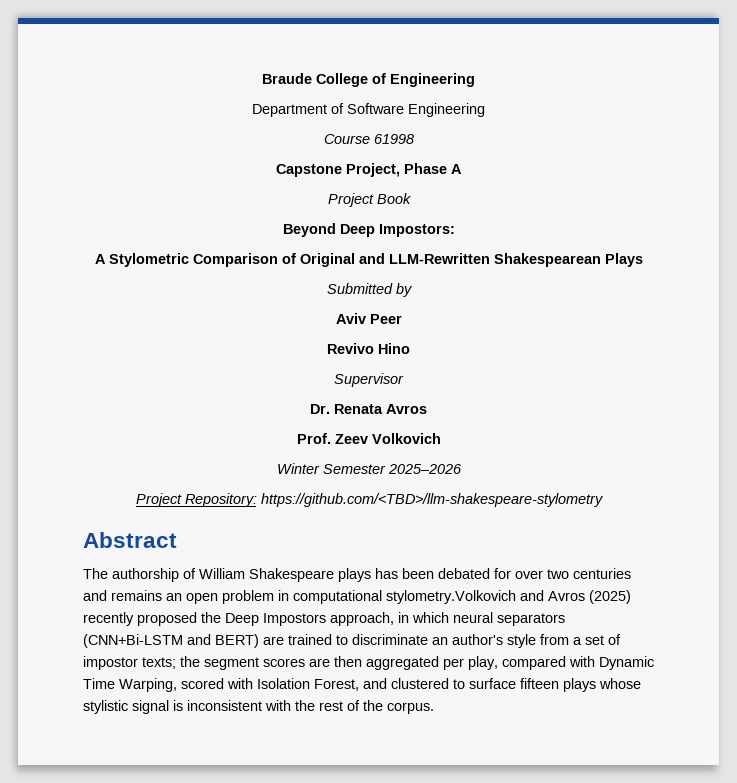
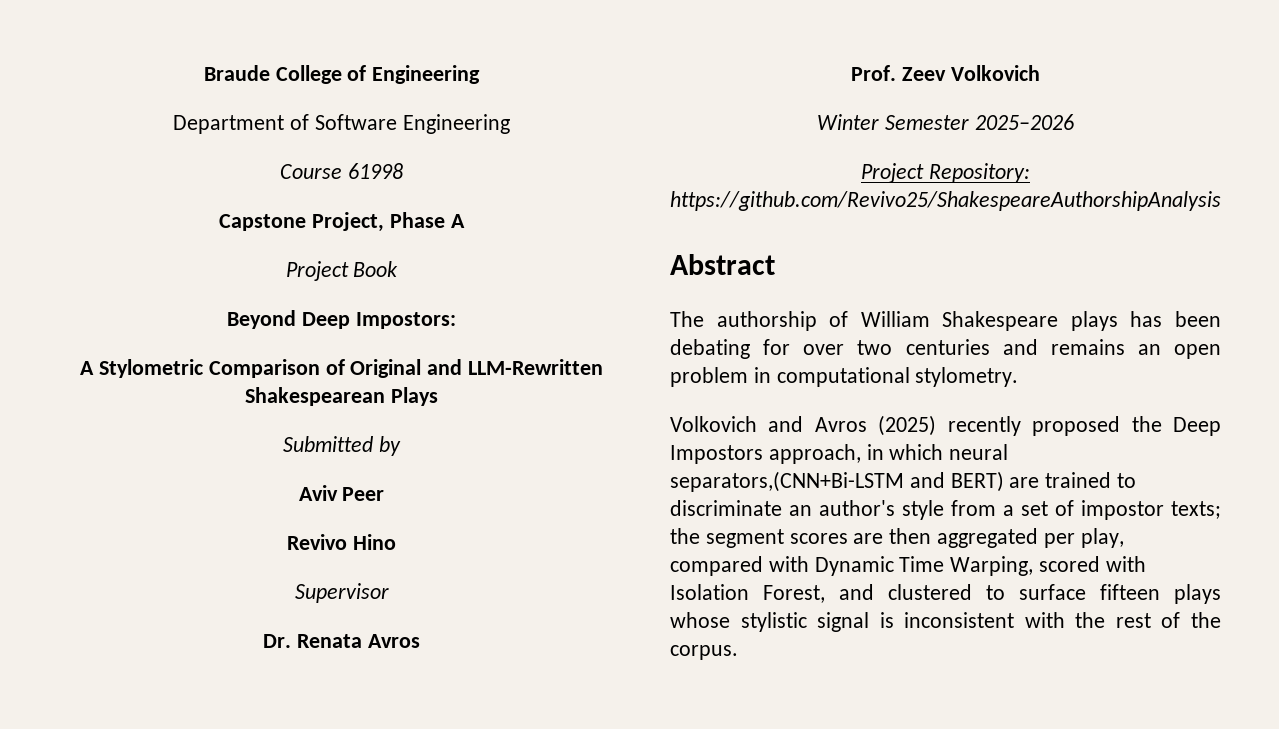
- Project Repository: https://github.com/<TBD>/llm-shakespeare-stylometry
+ Project Repository: https://github.com/Revivo25/ShakespeareAuthorshipAnalysis
- The authorship of William Shakespeare plays has been debated for over two centuries and remains an open problem in computational stylometry.Volkovich and Avros (2025) recently proposed the Deep Impostors approach, in which neural separators (CNN+Bi-LSTM and BERT) are trained to discriminate an author's style from a set of impostor texts;
+ The authorship of William Shakespeare plays has been debating for over two centuries and remains an open problem in computational stylometry.
+ Volkovich and Avros (2025) recently proposed the Deep Impostors approach, in which neural separators,(CNN+Bi-LSTM and BERT) are trained to discriminate an author's style from a set of impostor texts;

